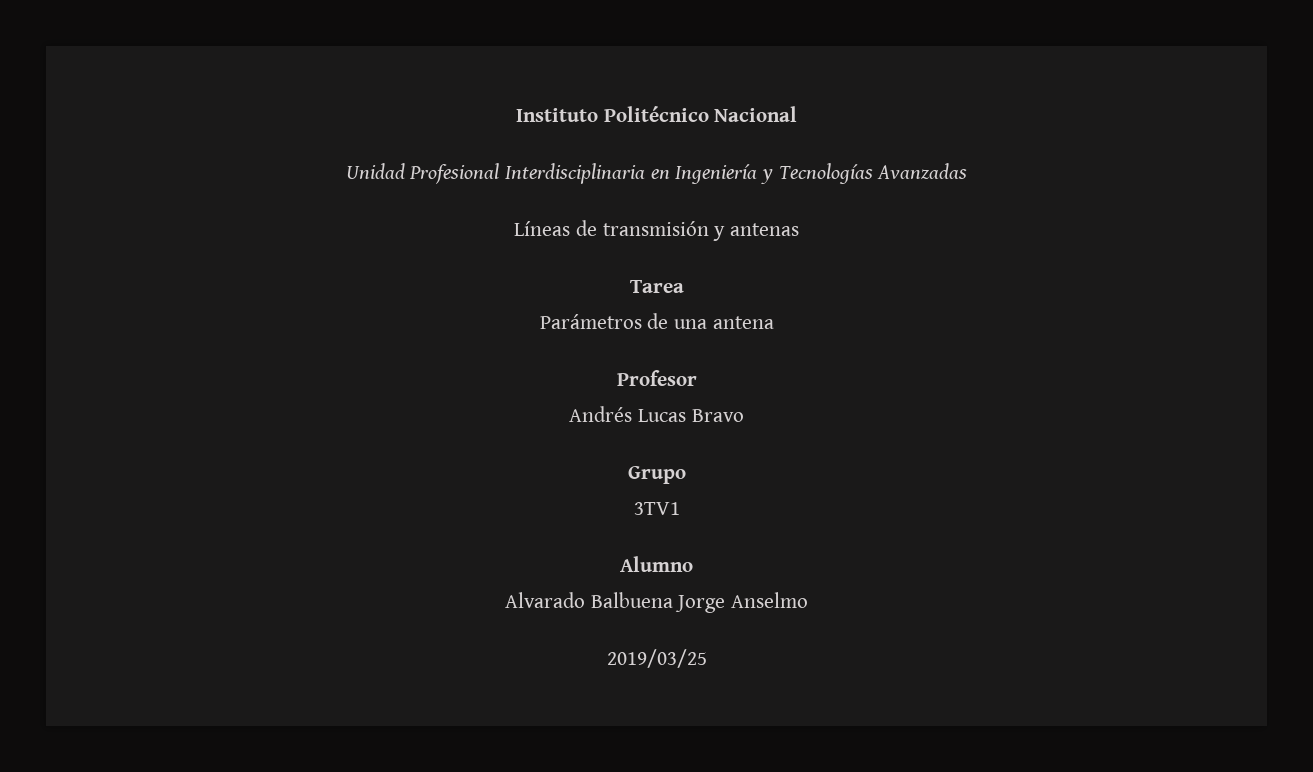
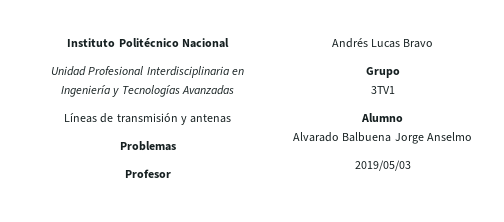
- Tarea
- Parámetros de una antena
+ Problemas
- 2019/03/25
+ 2019/05/03

